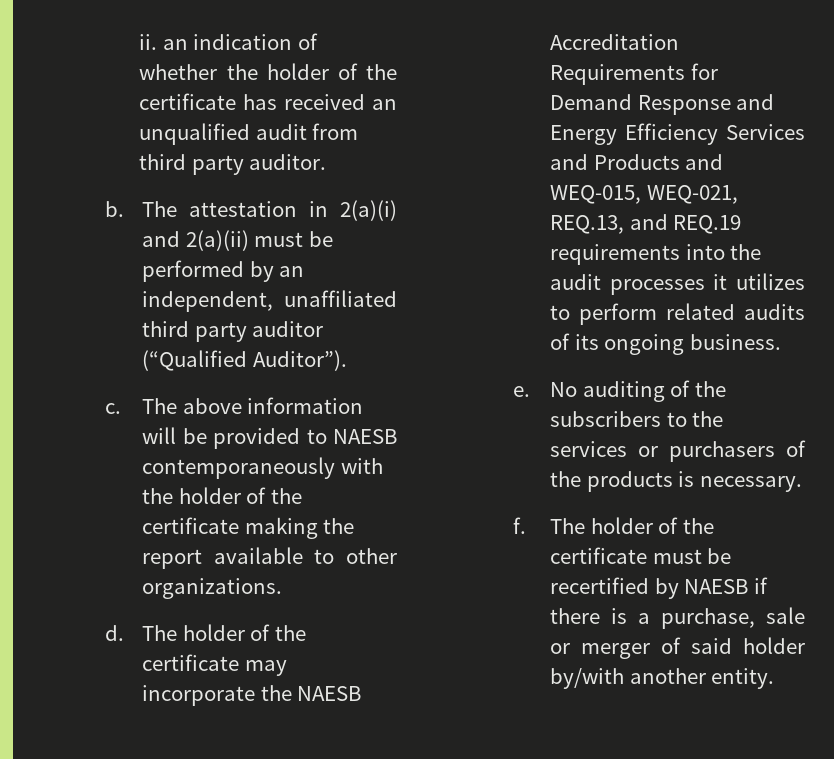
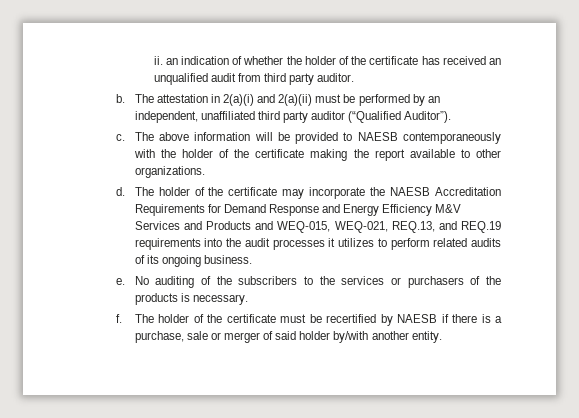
- The holder of the certificate may incorporate the NAESB Accreditation Requirements for Demand Response and Energy Efficiency Services and Products and WEQ-015, WEQ-021, REQ.13, and REQ.19 requirements into the audit processes it utilizes to perform related audits of its ongoing business.
+ The holder of the certificate may incorporate the NAESB Accreditation Requirements for Demand Response and Energy Efficiency M&V Services and Products and WEQ-015, WEQ-021, REQ.13, and REQ.19 requirements into the audit processes it utilizes to perform related audits of its ongoing business.

